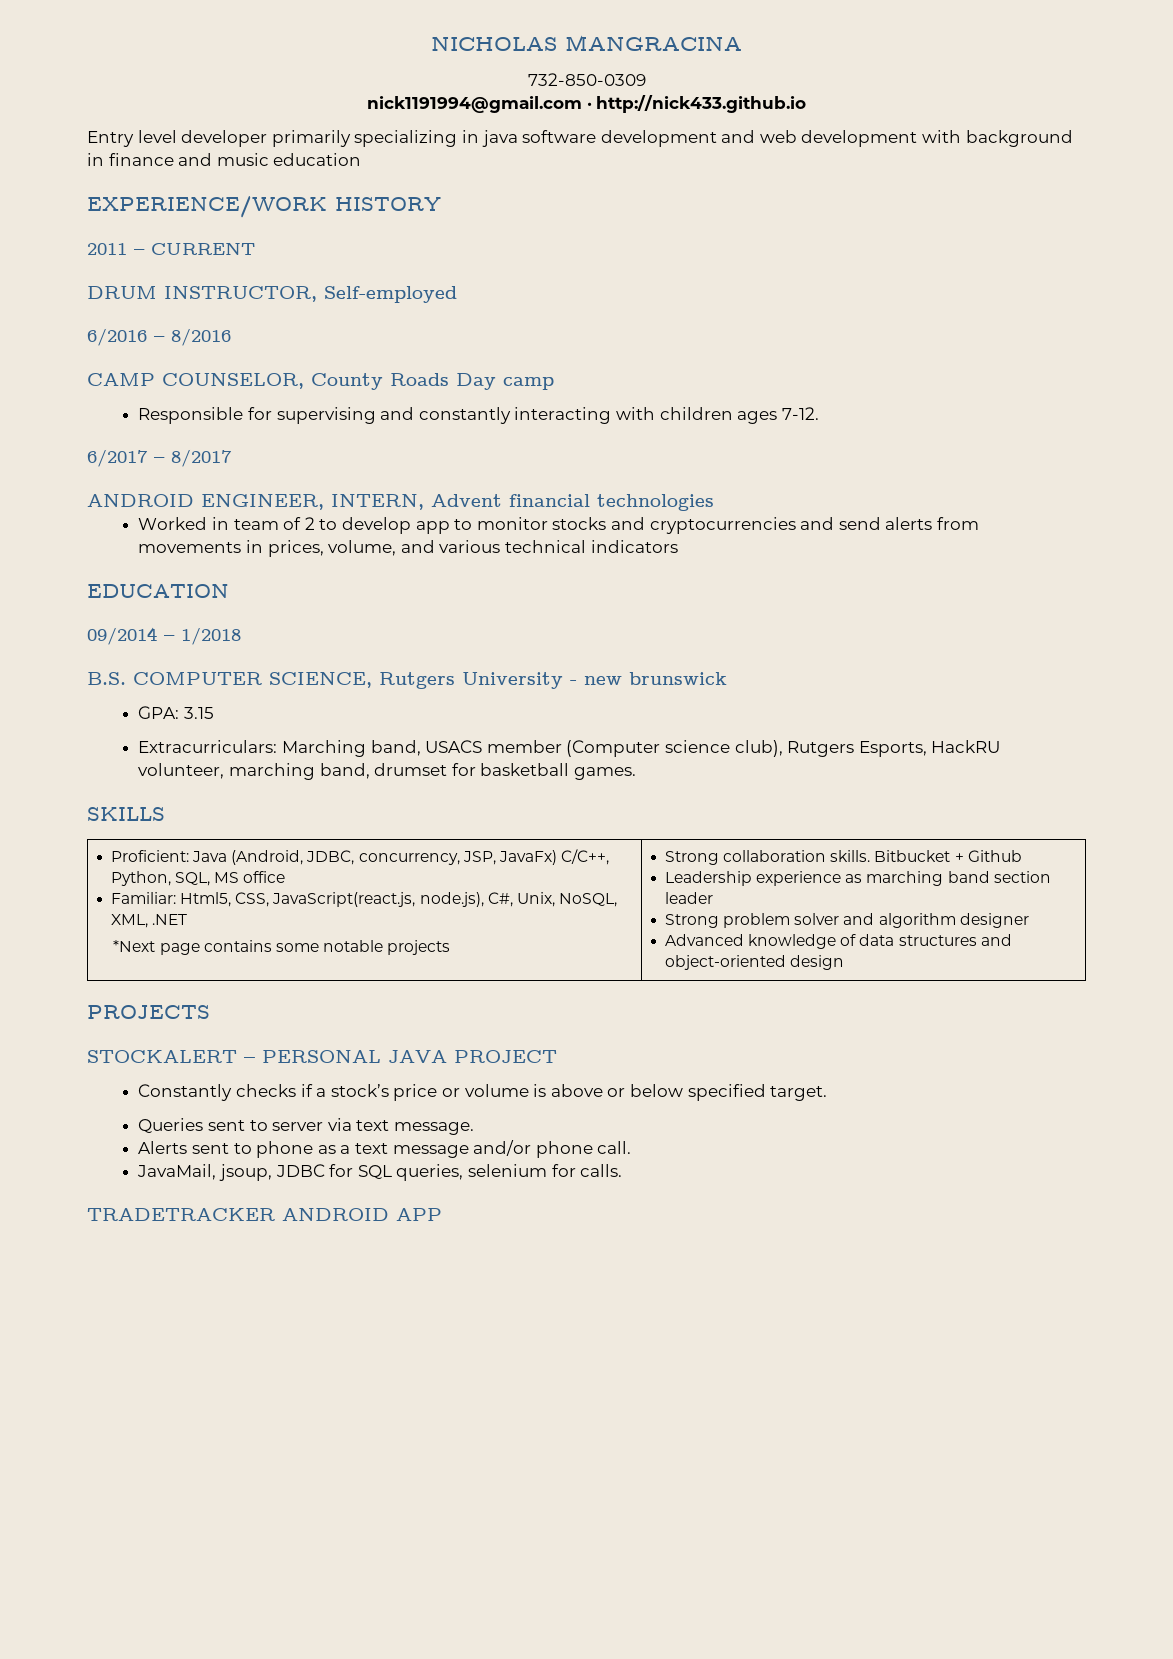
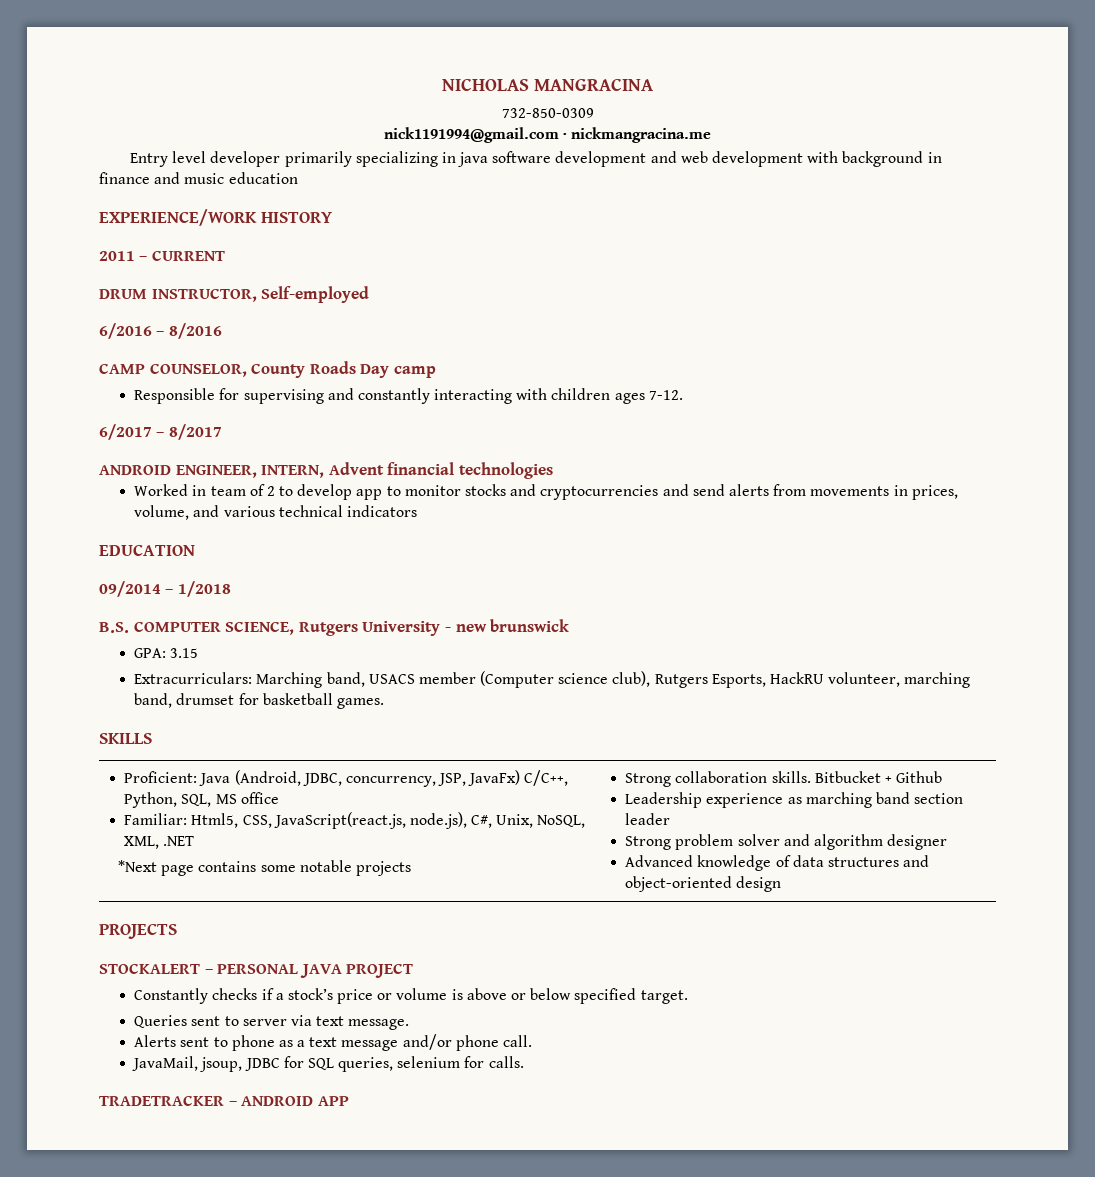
- nick1191994@gmail.com · http://nick433.github.io
+ nick1191994@gmail.com · nickmangracina.me
- TRADETRACKER ANDROID APP
+ TRADETRACKER – ANDROID APP

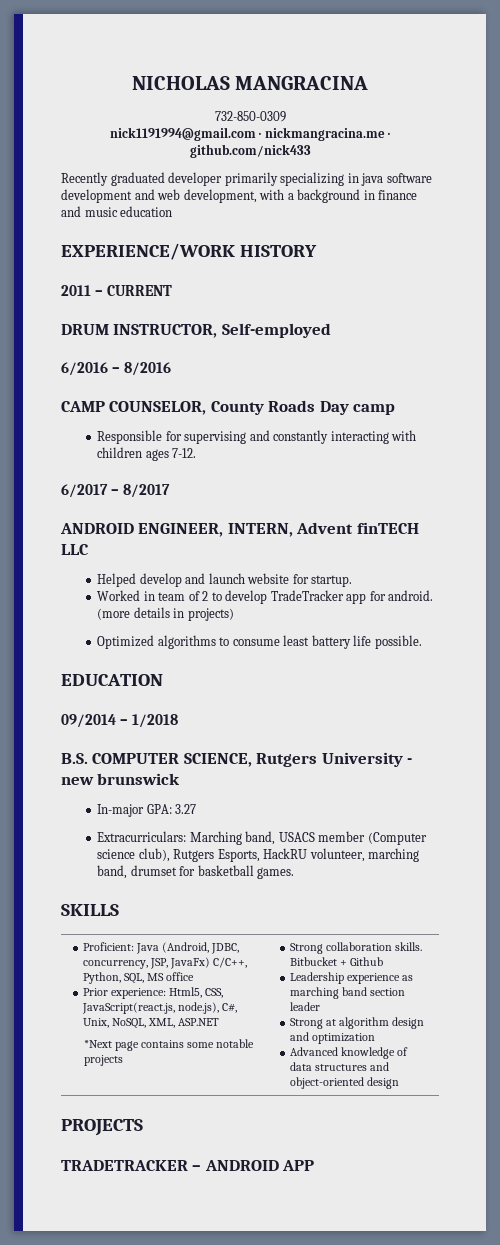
- nick1191994@gmail.com · nickmangracina.me
- Entry level developer primarily specializing in java software development and web development with background in finance and music education
+ nick1191994@gmail.com · nickmangracina.me · github.com/nick433
+ Recently graduated developer primarily specializing in java software development and web development, with a background in finance and music education
- ANDROID ENGINEER, INTERN, Advent financial technologies
+ ANDROID ENGINEER, INTERN, Advent finTECH LLC
+ Helped develop and launch website for startup.
- Worked in team of 2 to develop app to monitor stocks and cryptocurrencies and send alerts from movements in prices, volume, and various technical indicators
+ Worked in team of 2 to develop TradeTracker app for android. (more details in projects)
+ Optimized algorithms to consume least battery life possible.
- GPA: 3.15
+ In-major GPA: 3.27
- Familiar: Html5, CSS, JavaScript(react.js, node.js), C#, Unix, NoSQL, XML, .NET
+ Prior experience: Html5, CSS, JavaScript(react.js, node.js), C#, Unix, NoSQL, XML, ASP.NET
- Strong problem solver and algorithm designer
+ Strong at algorithm design and optimization
- STOCKALERT – PERSONAL JAVA PROJECT
- Constantly checks if a stock’s price or volume is above or below specified target.
- Queries sent to server via text message.
- Alerts sent to phone as a text message and/or phone call.
- JavaMail, jsoup, JDBC for SQL queries, selenium for calls.

